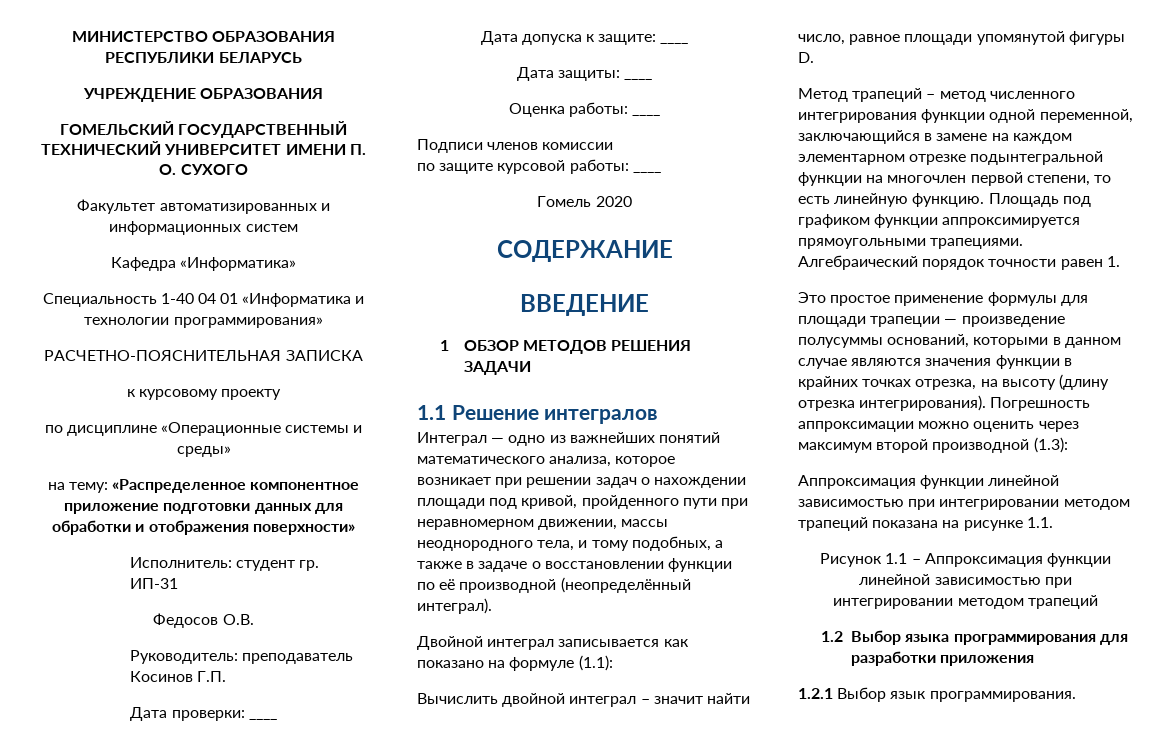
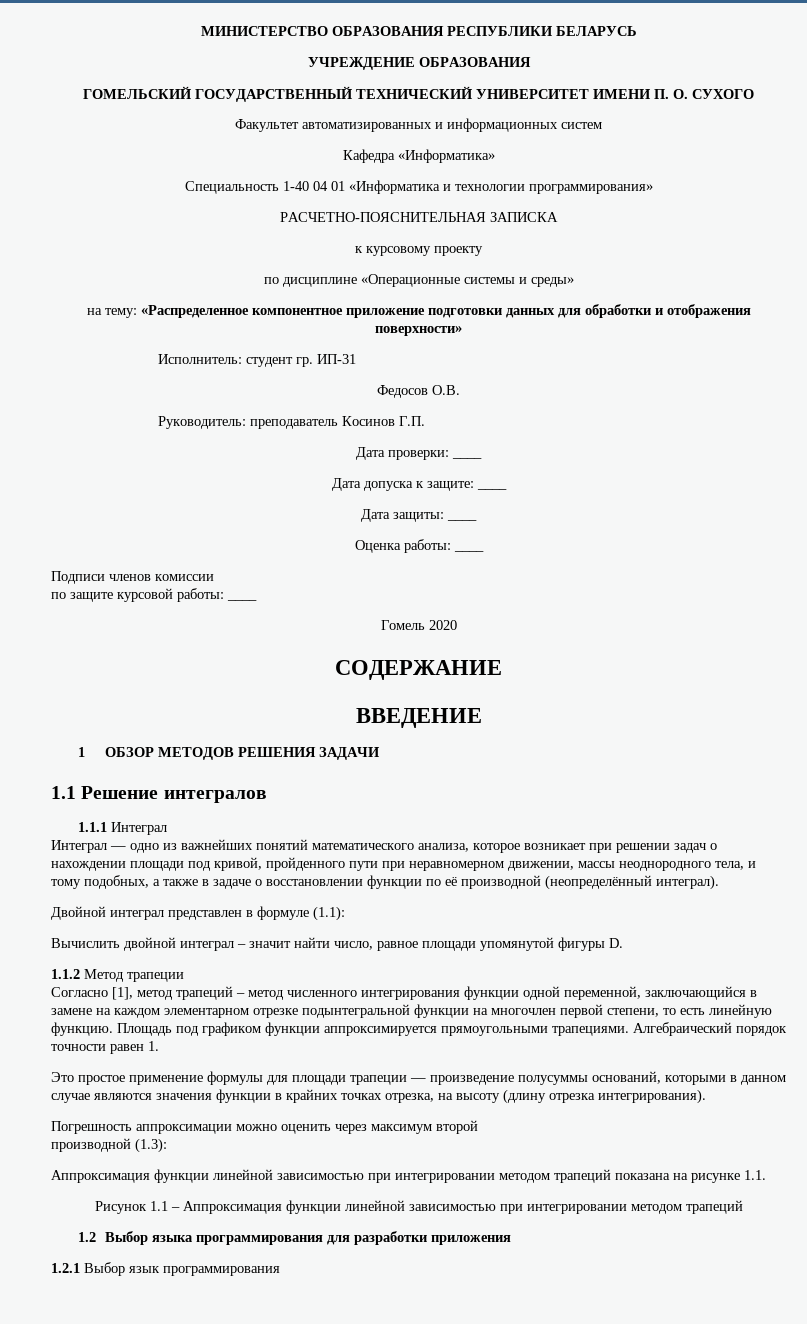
+ 1.1.1 Интеграл
- Двойной интеграл записывается как показано на формуле (1.1):
+ Двойной интеграл представлен в формуле (1.1):
- Метод трапеций – метод численного интегрирования функции одной переменной, заключающийся в замене на каждом элементарном отрезке подынтегральной функции на многочлен первой степени, то есть линейную функцию.
+ 1.1.2 Метод трапеции
+ Согласно [1], метод трапеций – метод численного интегрирования функции одной переменной, заключающийся в замене на каждом элементарном отрезке подынтегральной функции на многочлен первой степени, то есть линейную функцию.
- Это простое применение формулы для площади трапеции — произведение полусуммы оснований, которыми в данном случае являются значения функции в крайних точках отрезка, на высоту (длину отрезка интегрирования). Погрешность аппроксимации можно оценить через максимум второй производной (1.3):
+ Это простое применение формулы для площади трапеции — произведение полусуммы оснований, которыми в данном случае являются значения функции в крайних точках отрезка, на высоту (длину отрезка интегрирования).
+ Погрешность аппроксимации можно оценить через максимум второй
+ производной (1.3):
- 1.2.1 Выбор язык программирования.
+ 1.2.1 Выбор язык программирования

